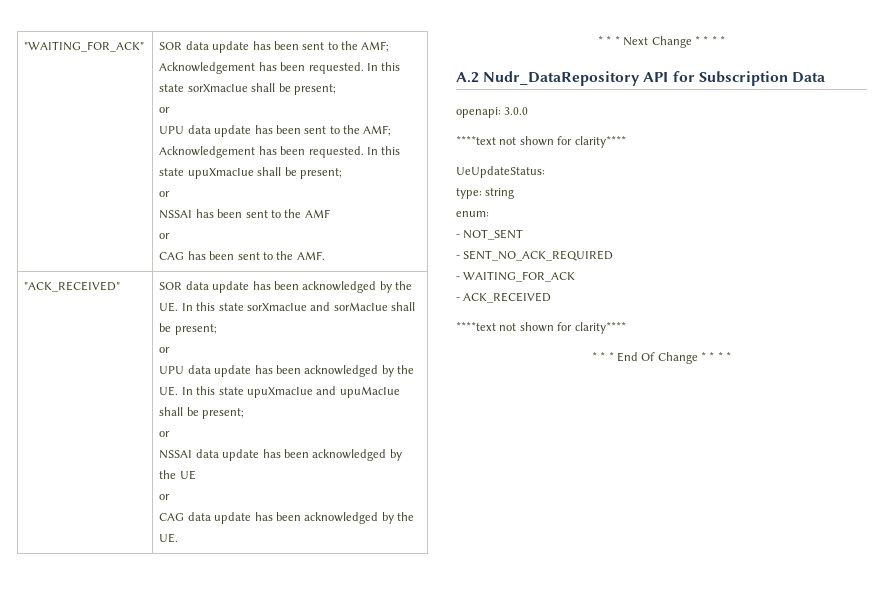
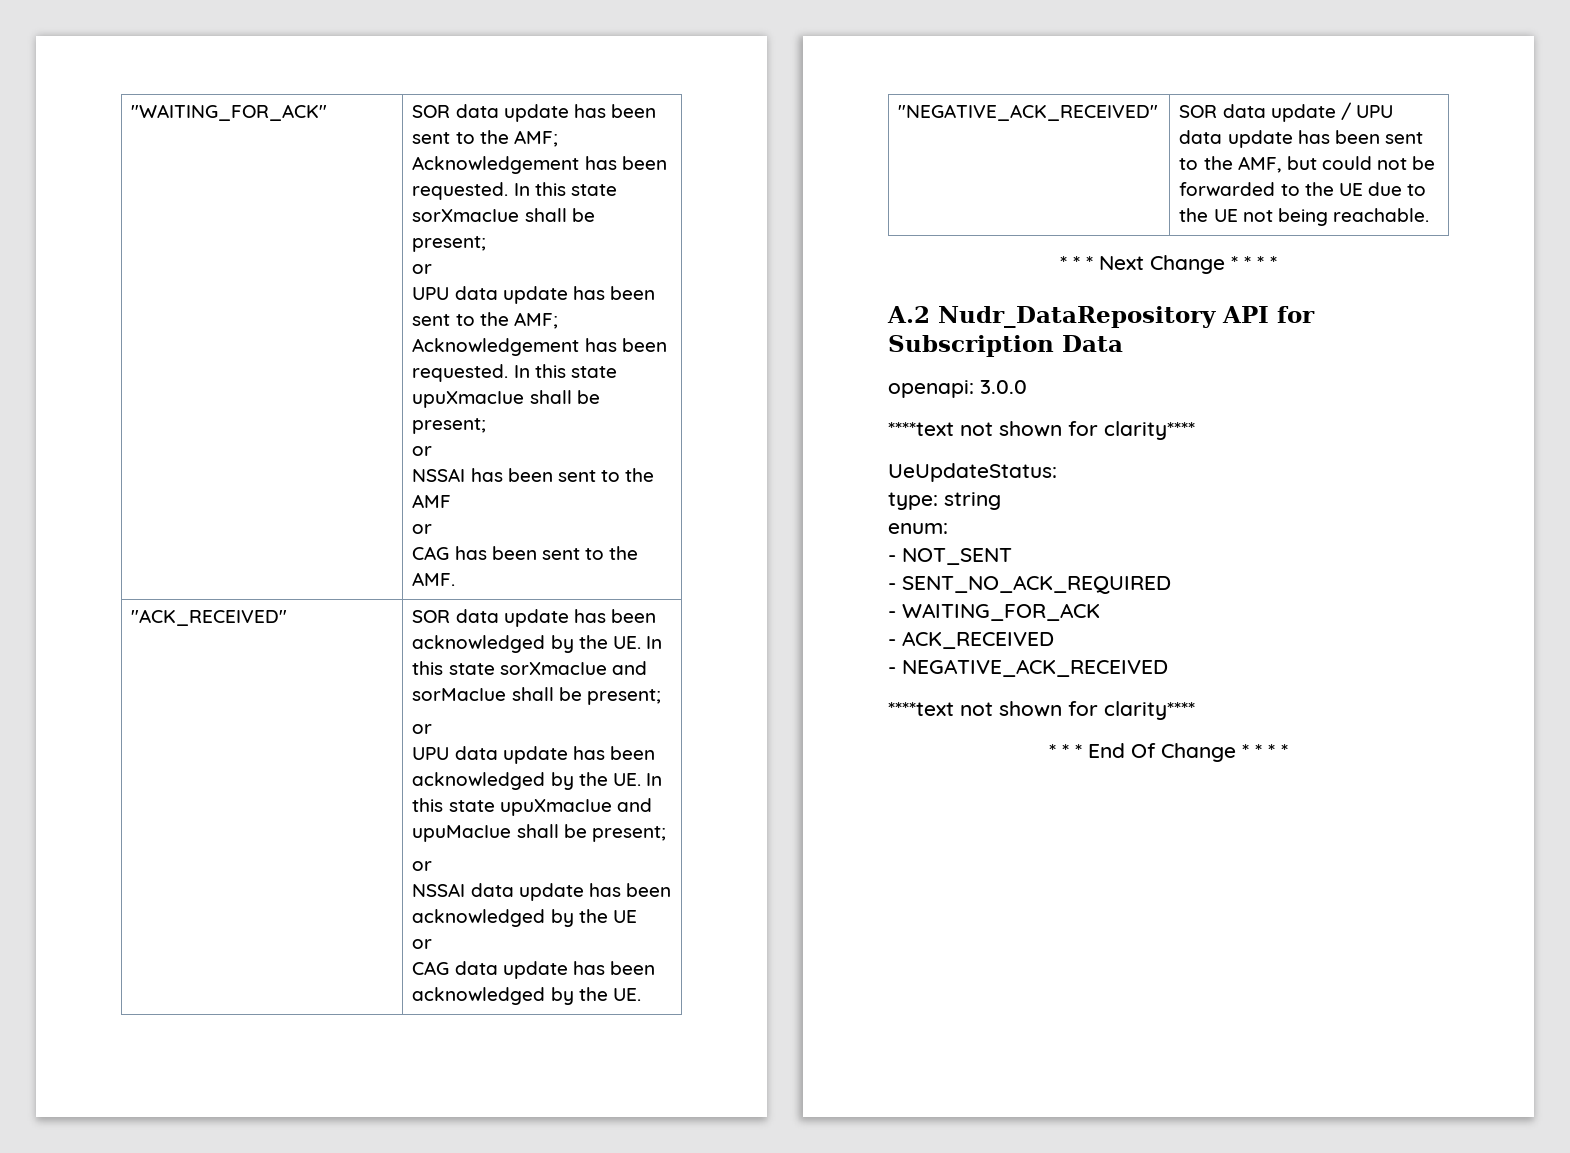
+ "NEGATIVE_ACK_RECEIVED" | SOR data update / UPU data update has been sent to the AMF, but could not be forwarded to the UE due to the UE not being reachable.
+ - NEGATIVE_ACK_RECEIVED

